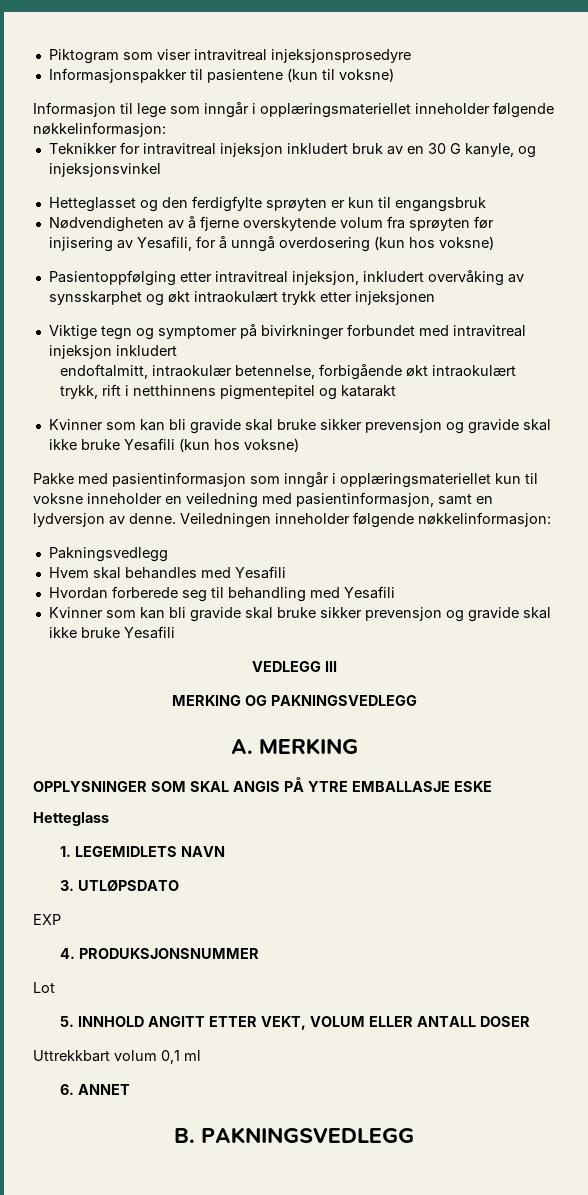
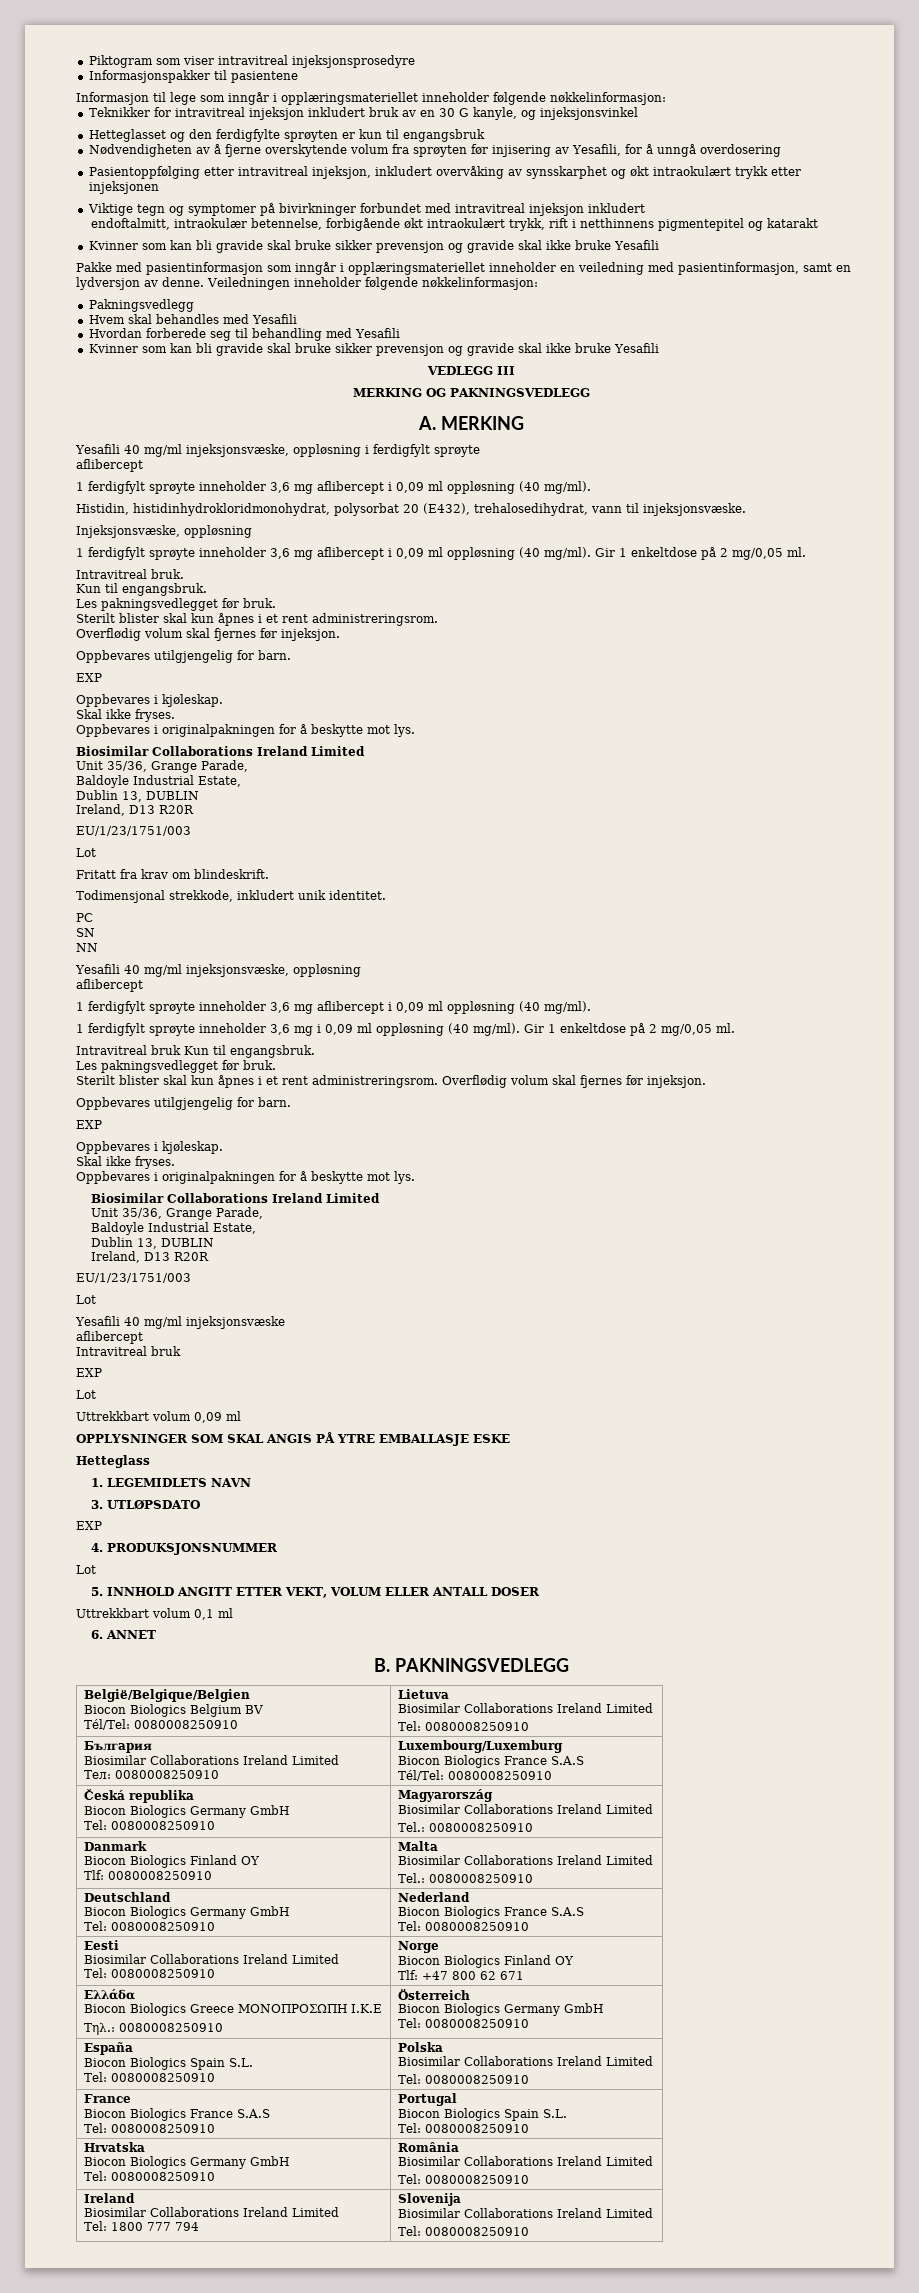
- Informasjonspakker til pasientene (kun til voksne)
+ Informasjonspakker til pasientene
- Nødvendigheten av å fjerne overskytende volum fra sprøyten før injisering av Yesafili, for å unngå overdosering (kun hos voksne)
+ Nødvendigheten av å fjerne overskytende volum fra sprøyten før injisering av Yesafili, for å unngå overdosering
  endoftalmitt, intraokulær betennelse, forbigående økt intraokulært trykk, rift i netthinnens pigmentepitel og katarakt
- Kvinner som kan bli gravide skal bruke sikker prevensjon og gravide skal ikke bruke Yesafili (kun hos voksne)
+ Kvinner som kan bli gravide skal bruke sikker prevensjon og gravide skal ikke bruke Yesafili
- Pakke med pasientinformasjon som inngår i opplæringsmateriellet kun til voksne inneholder en veiledning med pasientinformasjon, samt en lydversjon av denne.
+ Pakke med pasientinformasjon som inngår i opplæringsmateriellet inneholder en veiledning med pasientinformasjon, samt en lydversjon av denne.
+ Yesafili 40 mg/ml injeksjonsvæske, oppløsning i ferdigfylt sprøyte
+ aflibercept
+ 1 ferdigfylt sprøyte inneholder 3,6 mg aflibercept i 0,09 ml oppløsning (40 mg/ml).
+ Histidin, histidinhydrokloridmonohydrat, polysorbat 20 (E432), trehalosedihydrat, vann til injeksjonsvæske.
+ Injeksjonsvæske, oppløsning
+ 1 ferdigfylt sprøyte inneholder 3,6 mg aflibercept i 0,09 ml oppløsning (40 mg/ml). Gir 1 enkeltdose på 2 mg/0,05 ml.
+ Intravitreal bruk.
+ Kun til engangsbruk.
+ Les pakningsvedlegget før bruk.
+ Sterilt blister skal kun åpnes i et rent administreringsrom.
+ Overflødig volum skal fjernes før injeksjon.
+ Oppbevares utilgjengelig for barn.
+ EXP
+ Oppbevares i kjøleskap.
+ Skal ikke fryses.
+ Oppbevares i originalpakningen for å beskytte mot lys.
+ Biosimilar Collaborations Ireland Limited
+ Unit 35/36, Grange Parade,
+ Baldoyle Industrial Estate,
+ Dublin 13, DUBLIN
+ Ireland, D13 R20R
+ EU/1/23/1751/003
+ Lot
+ Fritatt fra krav om blindeskrift.
+ Todimensjonal strekkode, inkludert unik identitet.
+ PC
+ SN
+ NN
+ Yesafili 40 mg/ml injeksjonsvæske, oppløsning
+ aflibercept
+ 1 ferdigfylt sprøyte inneholder 3,6 mg aflibercept i 0,09 ml oppløsning (40 mg/ml).
+ 1 ferdigfylt sprøyte inneholder 3,6 mg i 0,09 ml oppløsning (40 mg/ml). Gir 1 enkeltdose på 2 mg/0,05 ml.
+ Intravitreal bruk Kun til engangsbruk.
+ Les pakningsvedlegget før bruk.
+ Sterilt blister skal kun åpnes i et rent administreringsrom. Overflødig volum skal fjernes før injeksjon.
+ Oppbevares utilgjengelig for barn.
+ EXP
+ Oppbevares i kjøleskap.
+ Skal ikke fryses.
+ Oppbevares i originalpakningen for å beskytte mot lys.
+ Biosimilar Collaborations Ireland Limited
+ Unit 35/36, Grange Parade,
+ Baldoyle Industrial Estate,
+ Dublin 13, DUBLIN
+ Ireland, D13 R20R
+ EU/1/23/1751/003
+ Lot
+ Yesafili 40 mg/ml injeksjonsvæske
+ aflibercept
+ Intravitreal bruk
+ EXP
+ Lot
+ Uttrekkbart volum 0,09 ml
+ België/Belgique/Belgien
+ Biocon Biologics Belgium BV
+ Tél/Tel: 0080008250910 | Lietuva
+ Biosimilar Collaborations Ireland Limited
+ Tel: 0080008250910
+ България
+ Biosimilar Collaborations Ireland Limited
+ Тел: 0080008250910 | Luxembourg/Luxemburg
+ Biocon Biologics France S.A.S
+ Tél/Tel: 0080008250910
+ Česká republika
+ Biocon Biologics Germany GmbH
+ Tel: 0080008250910 | Magyarország
+ Biosimilar Collaborations Ireland Limited
+ Tel.: 0080008250910
+ Danmark
+ Biocon Biologics Finland OY
+ Tlf: 0080008250910 | Malta
+ Biosimilar Collaborations Ireland Limited
+ Tel.: 0080008250910
+ Deutschland
+ Biocon Biologics Germany GmbH
+ Tel: 0080008250910 | Nederland
+ Biocon Biologics France S.A.S
+ Tel: 0080008250910
+ Eesti
+ Biosimilar Collaborations Ireland Limited
+ Tel: 0080008250910 | Norge
+ Biocon Biologics Finland OY
+ Tlf: +47 800 62 671
+ Ελλάδα
+ Biocon Biologics Greece ΜΟΝΟΠΡΟΣΩΠΗ Ι.Κ.Ε
+ Τηλ.: 0080008250910 | Österreich
+ Biocon Biologics Germany GmbH
+ Tel: 0080008250910
+ España
+ Biocon Biologics Spain S.L.
+ Tel: 0080008250910 | Polska
+ Biosimilar Collaborations Ireland Limited
+ Tel: 0080008250910
+ France
+ Biocon Biologics France S.A.S
+ Tel: 0080008250910 | Portugal
+ Biocon Biologics Spain S.L.
+ Tel: 0080008250910
+ Hrvatska
+ Biocon Biologics Germany GmbH
+ Tel: 0080008250910 | România
+ Biosimilar Collaborations Ireland Limited
+ Tel: 0080008250910
+ Ireland
+ Biosimilar Collaborations Ireland Limited
+ Tel: 1800 777 794 | Slovenija
+ Biosimilar Collaborations Ireland Limited
+ Tel: 0080008250910

